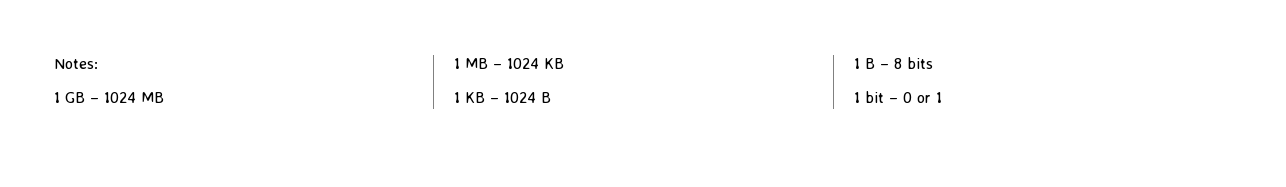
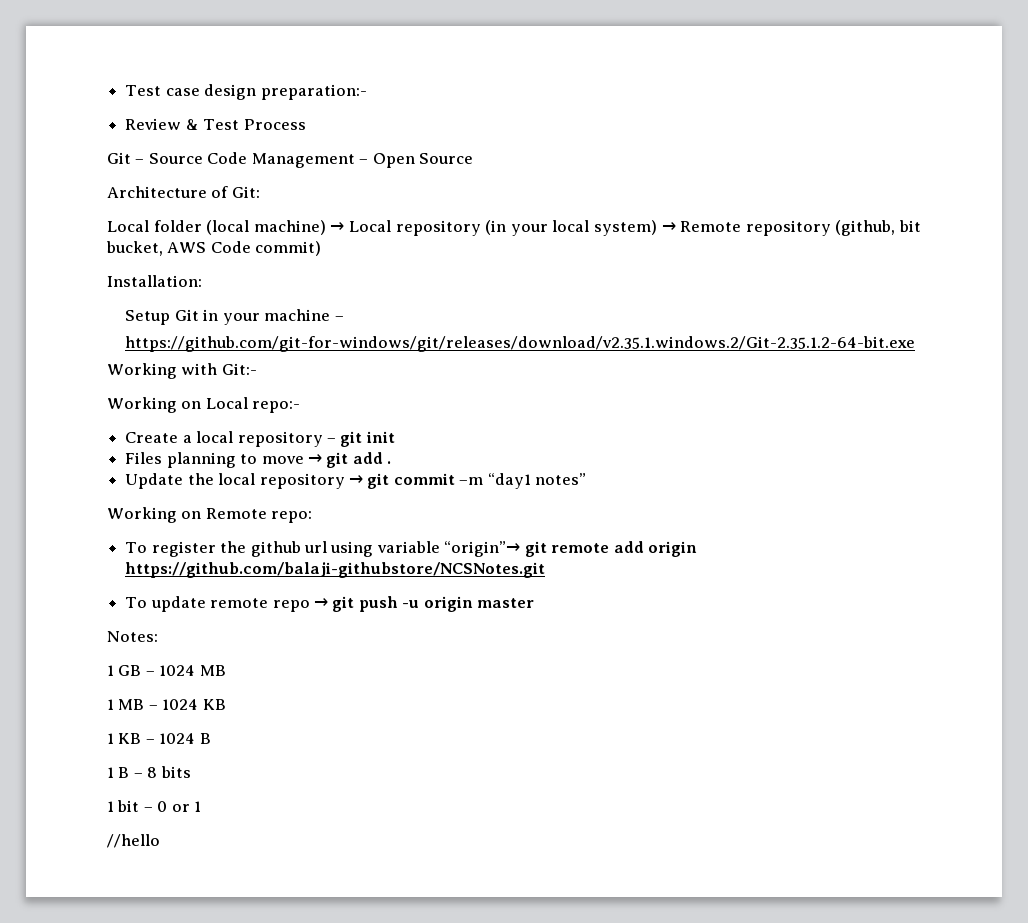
+ Test case design preparation:-
+ Review & Test Process
+ Git – Source Code Management – Open Source
+ Architecture of Git:
+ Local folder (local machine) → Local repository (in your local system) → Remote repository (github, bit bucket, AWS Code commit)
+ Installation:
+ Setup Git in your machine –
+ https://github.com/git-for-windows/git/releases/download/v2.35.1.windows.2/Git-2.35.1.2-64-bit.exe
+ Working with Git:-
+ Working on Local repo:-
+ Create a local repository – git init
+ Files planning to move → git add .
+ Update the local repository → git commit –m “day1 notes”
+ Working on Remote repo:
+ To register the github url using variable “origin”→ git remote add origin https://github.com/balaji-githubstore/NCSNotes.git
+ To update remote repo → git push -u origin master
+ //hello

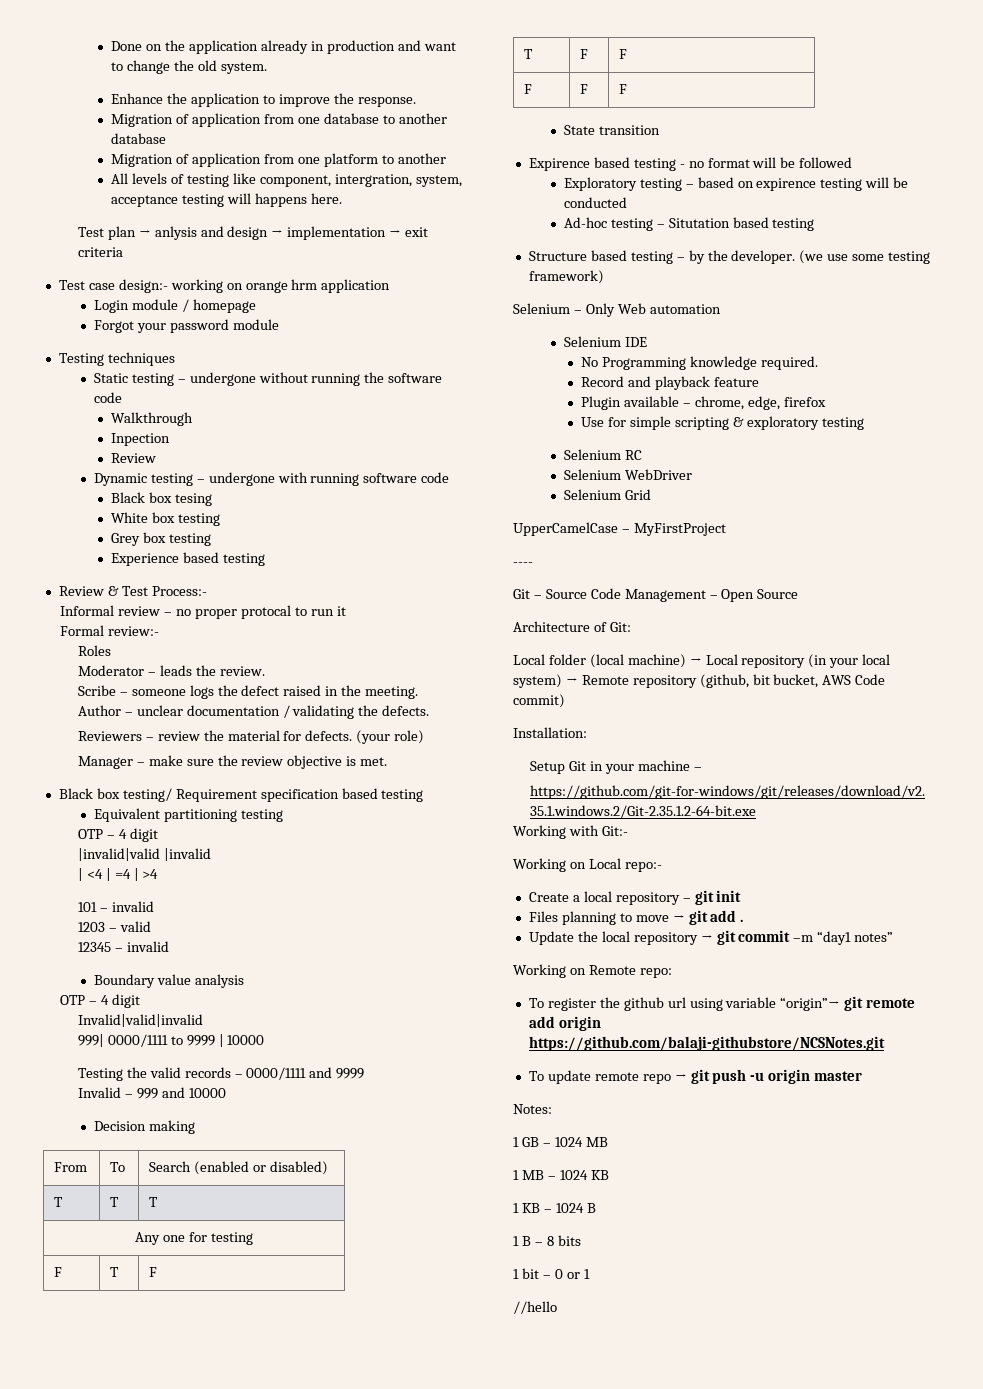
- Test case design preparation:-
- Review & Test Process
+ Done on the application already in production and want to change the old system.
+ Enhance the application to improve the response.
+ Migration of application from one database to another database
+ Migration of application from one platform to another
+ All levels of testing like component, intergration, system, acceptance testing will happens here.
+ Test plan → anlysis and design → implementation → exit criteria
+ Test case design:- working on orange hrm application
+ Login module / homepage
+ Forgot your password module
+ Testing techniques
+ Static testing – undergone without running the software code
+ Walkthrough
+ Inpection
+ Review
+ Dynamic testing – undergone with running software code
+ Black box tesing
+ White box testing
+ Grey box testing
+ Experience based testing
+ Review & Test Process:-
+ Informal review – no proper protocal to run it
+ Formal review:-
+ Roles
+ Moderator – leads the review.
+ Scribe – someone logs the defect raised in the meeting.
+ Author – unclear documentation / validating the defects.
+ Reviewers – review the material for defects. (your role)
+ Manager – make sure the review objective is met.
+ Black box testing/ Requirement specification based testing
+ Equivalent partitioning testing
+ OTP – 4 digit
+ |invalid|valid |invalid
+ | <4 | =4 | >4
+ 101 – invalid
+ 1203 – valid
+ 12345 – invalid
+ Boundary value analysis
+ OTP – 4 digit
+ Invalid|valid|invalid
+ 999| 0000/1111 to 9999 | 10000
+ Testing the valid records – 0000/1111 and 9999
+ Invalid – 999 and 10000
+ Decision making
+ From | To | Search (enabled or disabled)
+ T | T | T
+ Any one for testing
+ F | T | F
+ T | F | F
+ F | F | F
+ State transition
+ Expirence based testing - no format will be followed
+ Exploratory testing – based on expirence testing will be conducted
+ Ad-hoc testing – Situtation based testing
+ Structure based testing – by the developer. (we use some testing framework)
+ Selenium – Only Web automation
+ Selenium IDE
+ No Programming knowledge required.
+ Record and playback feature
+ Plugin available – chrome, edge, firefox
+ Use for simple scripting & exploratory testing
+ Selenium RC
+ Selenium WebDriver
+ Selenium Grid
+ UpperCamelCase – MyFirstProject
+ ----

